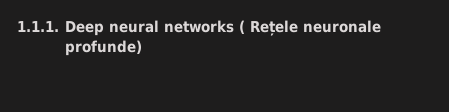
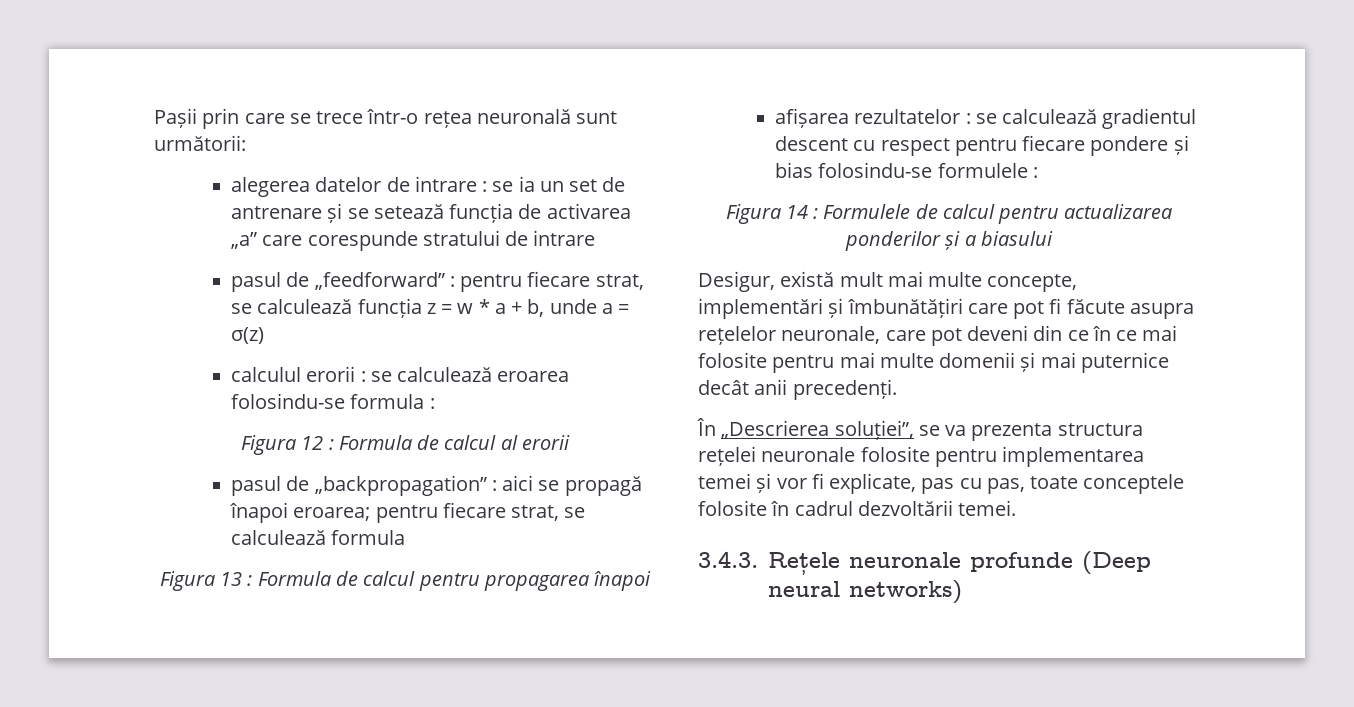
- 1.1.1. Deep neural networks ( Rețele neuronale profunde)
+ Pașii prin care se trece într-o rețea neuronală sunt următorii:
+ alegerea datelor de intrare : se ia un set de antrenare și se setează funcția de activarea „a” care corespunde stratului de intrare
+ pasul de „feedforward” : pentru fiecare strat, se calculează funcția z = w * a + b, unde a = σ(z)
+ calculul erorii : se calculează eroarea folosindu-se formula :
+ Figura 12 : Formula de calcul al erorii
+ pasul de „backpropagation” : aici se propagă înapoi eroarea; pentru fiecare strat, se calculează formula
+ Figura 13 : Formula de calcul pentru propagarea înapoi
+ afișarea rezultatelor : se calculează gradientul descent cu respect pentru fiecare pondere și bias folosindu-se formulele :
+ Figura 14 : Formulele de calcul pentru actualizarea ponderilor și a biasului
+ Desigur, există mult mai multe concepte, implementări și îmbunătățiri care pot fi făcute asupra rețelelor neuronale, care pot deveni din ce în ce mai folosite pentru mai multe domenii și mai puternice decât anii precedenți.
+ În „Descrierea soluției”, se va prezenta structura rețelei neuronale folosite pentru implementarea temei și vor fi explicate, pas cu pas, toate conceptele folosite în cadrul dezvoltării temei.
+ 3.4.3. Rețele neuronale profunde (Deep neural networks)

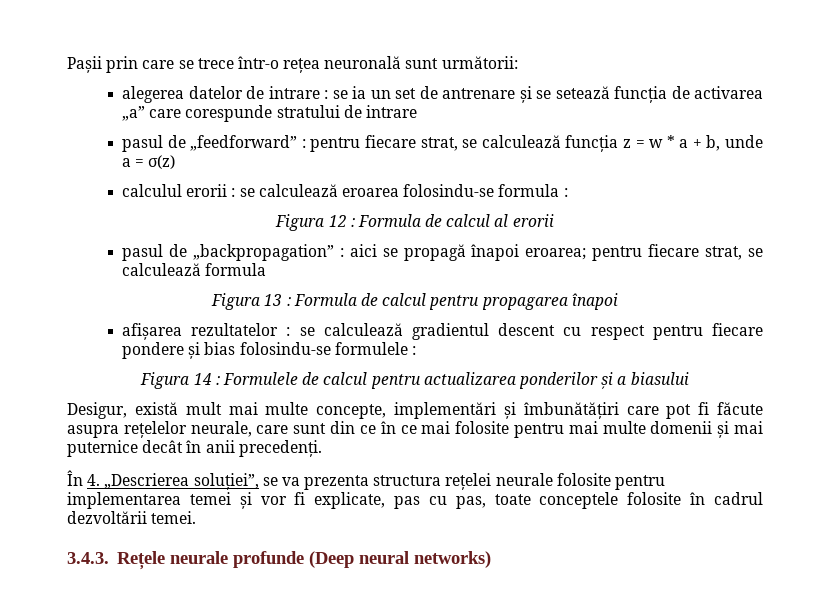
- Desigur, există mult mai multe concepte, implementări și îmbunătățiri care pot fi făcute asupra rețelelor neuronale, care pot deveni din ce în ce mai folosite pentru mai multe domenii și mai puternice decât anii precedenți.
+ Desigur, există mult mai multe concepte, implementări și îmbunătățiri care pot fi făcute asupra rețelelor neurale, care sunt din ce în ce mai folosite pentru mai multe domenii și mai puternice decât în anii precedenți.
- În „Descrierea soluției”, se va prezenta structura rețelei neuronale folosite pentru implementarea temei și vor fi explicate, pas cu pas, toate conceptele folosite în cadrul dezvoltării temei.
+ În 4. „Descrierea soluției”, se va prezenta structura rețelei neurale folosite pentru implementarea temei și vor fi explicate, pas cu pas, toate conceptele folosite în cadrul dezvoltării temei.
- 3.4.3. Rețele neuronale profunde (Deep neural networks)
+ 3.4.3. Rețele neurale profunde (Deep neural networks)

